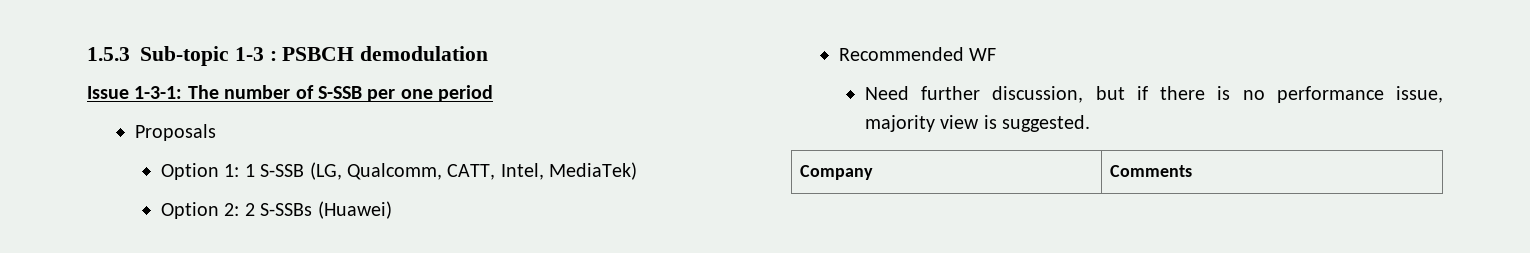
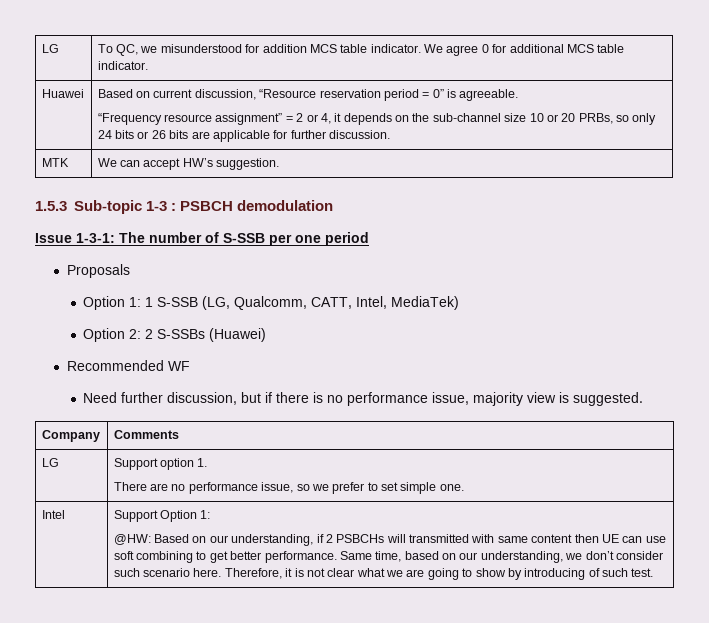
+ LG | To QC, we misunderstood for addition MCS table indicator. We agree 0 for additional MCS table indicator.
+ Huawei | Based on current discussion, “Resource reservation period = 0” is agreeable.
+ “Frequency resource assignment” = 2 or 4, it depends on the sub-channel size 10 or 20 PRBs, so only 24 bits or 26 bits are applicable for further discussion.
+ MTK | We can accept HW’s suggestion.
+ LG | Support option 1.
+ There are no performance issue, so we prefer to set simple one.
+ Intel | Support Option 1:
+ @HW: Based on our understanding, if 2 PSBCHs will transmitted with same content then UE can use soft combining to get better performance. Same time, based on our understanding, we don’t consider such scenario here. Therefore, it is not clear what we are going to show by introducing of such test.

